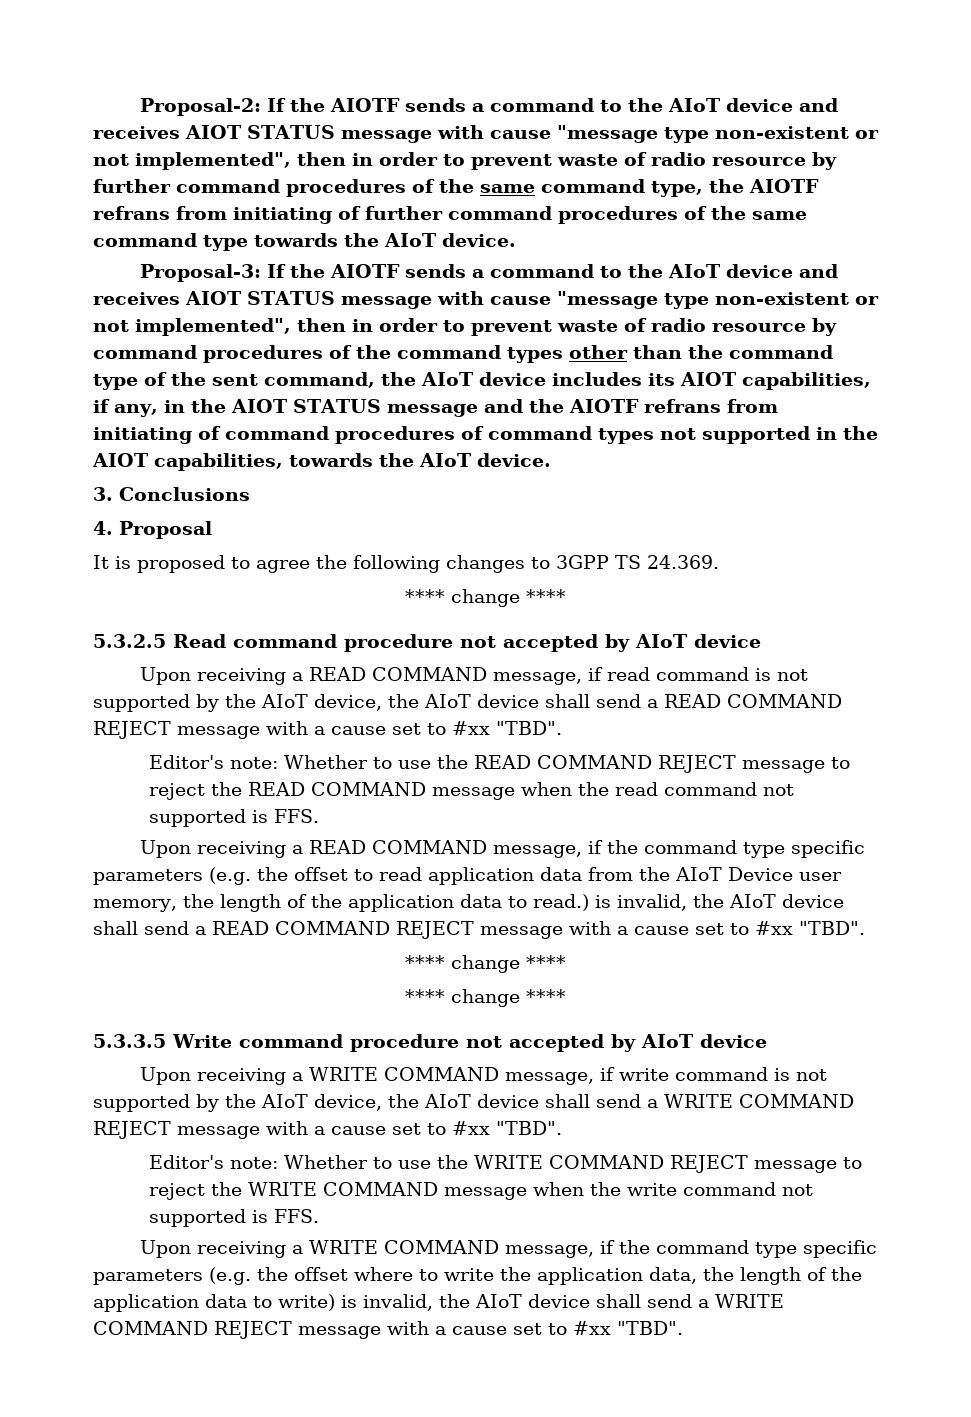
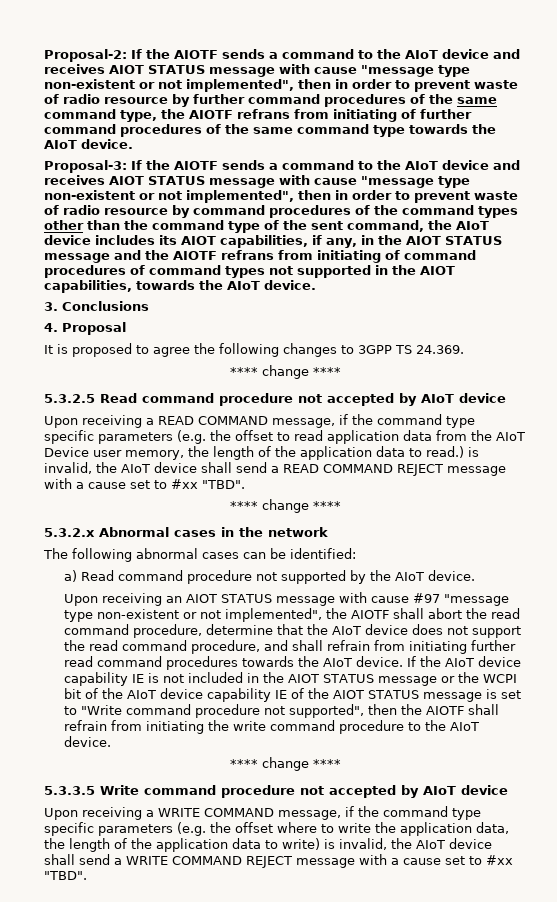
- Upon receiving a READ COMMAND message, if read command is not supported by the AIoT device, the AIoT device shall send a READ COMMAND REJECT message with a cause set to #xx "TBD".
- Editor's note: Whether to use the READ COMMAND REJECT message to reject the READ COMMAND message when the read command not supported is FFS.
+ 5.3.2.x Abnormal cases in the network
+ The following abnormal cases can be identified:
+ a) Read command procedure not supported by the AIoT device.
+ Upon receiving an AIOT STATUS message with cause #97 "message type non-existent or not implemented", the AIOTF shall abort the read command procedure, determine that the AIoT device does not support the read command procedure, and shall refrain from initiating further read command procedures towards the AIoT device. If the AIoT device capability IE is not included in the AIOT STATUS message or the WCPI bit of the AIoT device capability IE of the AIOT STATUS message is set to "Write command procedure not supported", then the AIOTF shall refrain from initiating the write command procedure to the AIoT device.
- Upon receiving a WRITE COMMAND message, if write command is not supported by the AIoT device, the AIoT device shall send a WRITE COMMAND REJECT message with a cause set to #xx "TBD".
- Editor's note: Whether to use the WRITE COMMAND REJECT message to reject the WRITE COMMAND message when the write command not supported is FFS.

